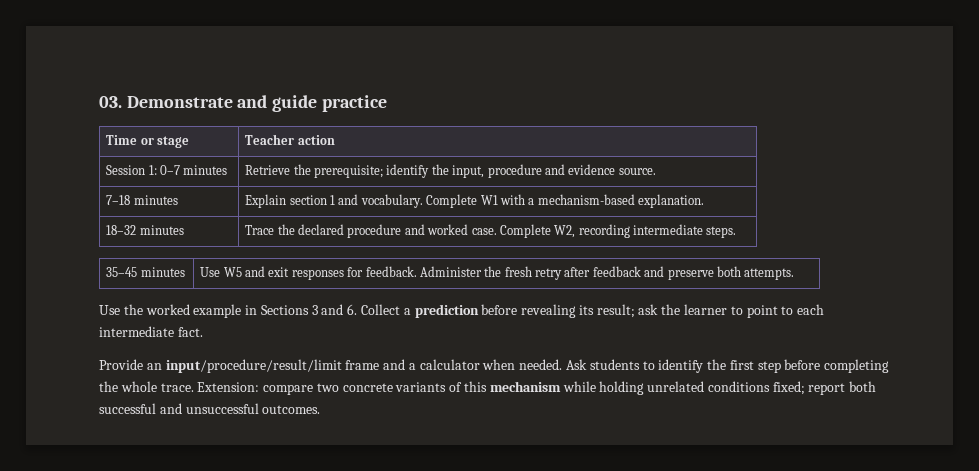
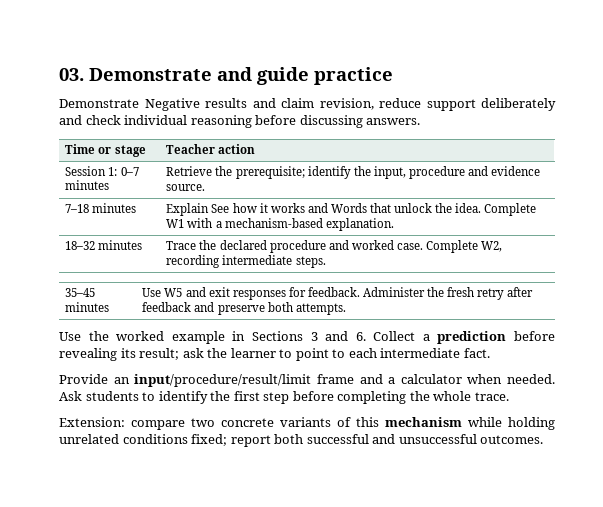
+ Demonstrate Negative results and claim revision, reduce support deliberately and check individual reasoning before discussing answers.
- 7–18 minutes | Explain section 1 and vocabulary. Complete W1 with a mechanism-based explanation.
+ 7–18 minutes | Explain See how it works and Words that unlock the idea. Complete W1 with a mechanism-based explanation.
- Ask students to identify the first step before completing the whole trace. Extension: compare two concrete variants of this mechanism while holding unrelated conditions fixed; report both successful and unsuccessful outcomes.
+ Ask students to identify the first step before completing the whole trace.
+ Extension: compare two concrete variants of this mechanism while holding unrelated conditions fixed; report both successful and unsuccessful outcomes.

